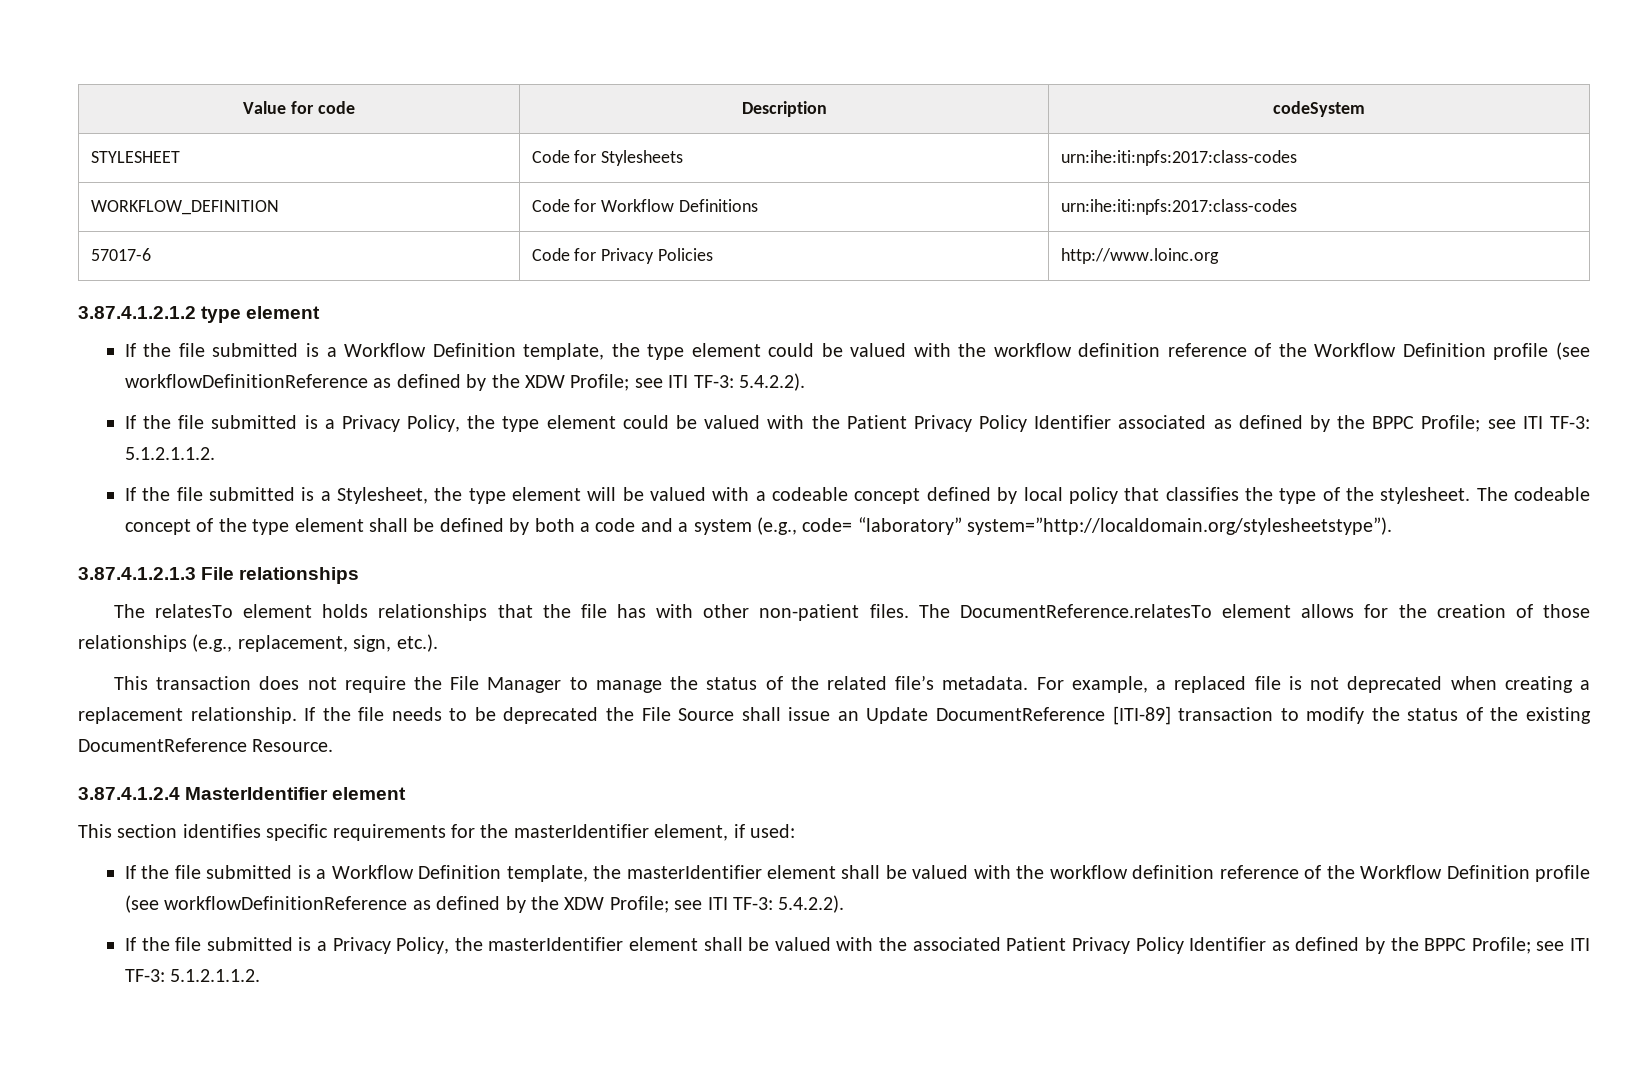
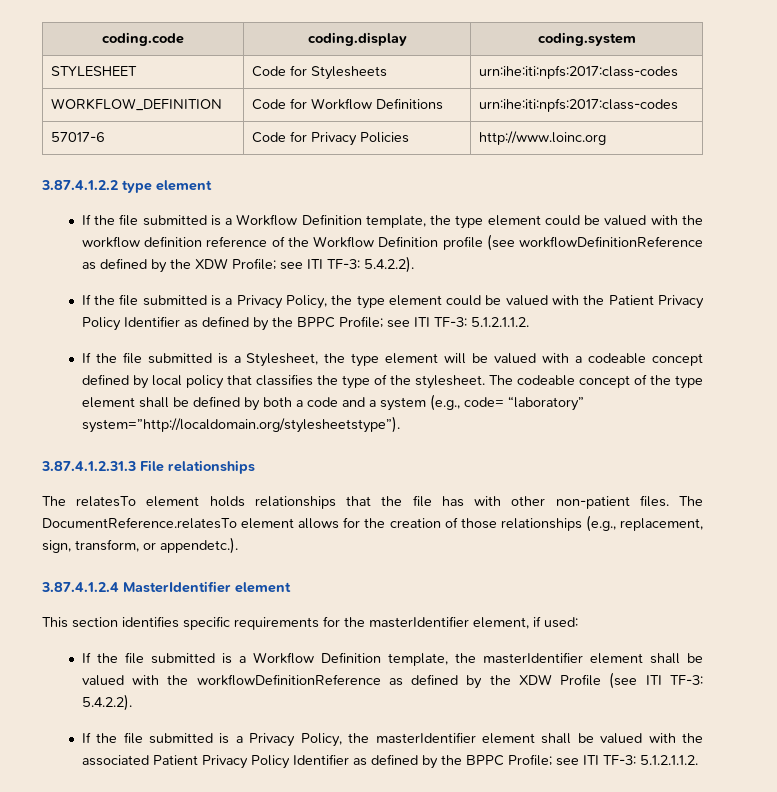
- Value for code | Description | codeSystem
+ coding.code | coding.display | coding.system
- 3.87.4.1.2.1.2 type element
+ 3.87.4.1.2.2 type element
- If the file submitted is a Privacy Policy, the type element could be valued with the Patient Privacy Policy Identifier associated as defined by the BPPC Profile; see ITI TF-3: 5.1.2.1.1.2.
+ If the file submitted is a Privacy Policy, the type element could be valued with the Patient Privacy Policy Identifier as defined by the BPPC Profile; see ITI TF-3: 5.1.2.1.1.2.
- 3.87.4.1.2.1.3 File relationships
+ 3.87.4.1.2.31.3 File relationships
- The DocumentReference.relatesTo element allows for the creation of those relationships (e.g., replacement, sign, etc.).
- This transaction does not require the File Manager to manage the status of the related file’s metadata. For example, a replaced file is not deprecated when creating a replacement relationship. If the file needs to be deprecated the File Source shall issue an Update DocumentReference [ITI-89] transaction to modify the status of the existing DocumentReference Resource.
+ The DocumentReference.relatesTo element allows for the creation of those relationships (e.g., replacement, sign, transform, or appendetc.).
- If the file submitted is a Workflow Definition template, the masterIdentifier element shall be valued with the workflow definition reference of the Workflow Definition profile (see workflowDefinitionReference as defined by the XDW Profile; see ITI TF-3: 5.4.2.2).
+ If the file submitted is a Workflow Definition template, the masterIdentifier element shall be valued with the workflowDefinitionReference as defined by the XDW Profile (see ITI TF-3: 5.4.2.2).

